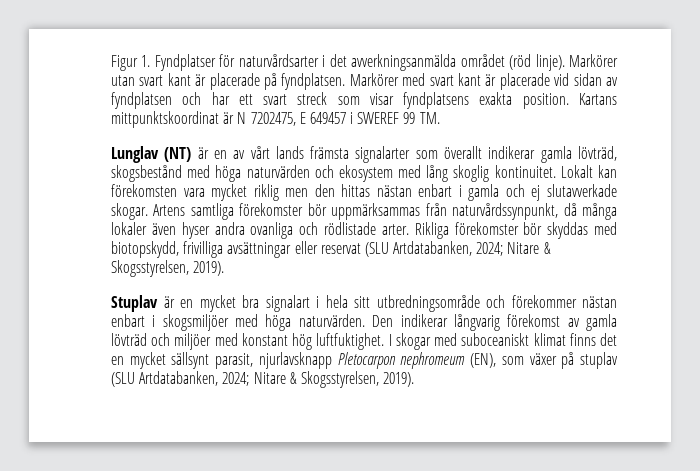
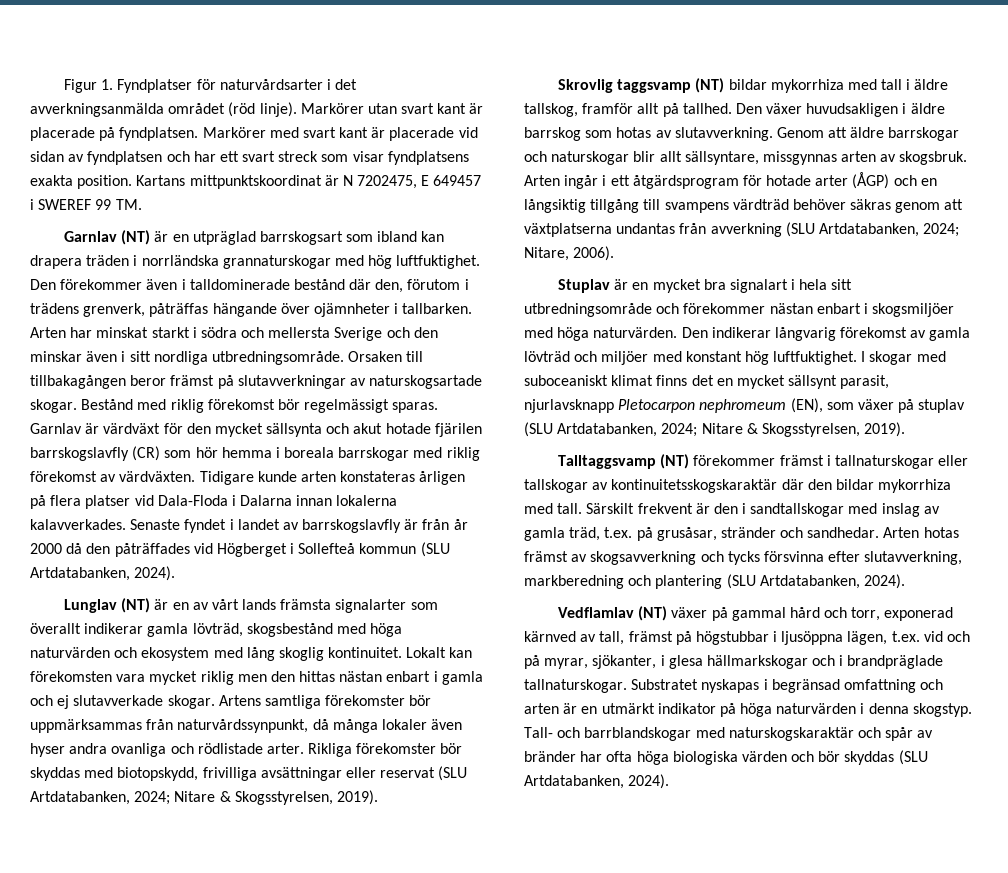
+ Garnlav (NT) är en utpräglad barrskogsart som ibland kan drapera träden i norrländska grannaturskogar med hög luftfuktighet. Den förekommer även i talldominerade bestånd där den, förutom i trädens grenverk, påträffas hängande över ojämnheter i tallbarken. Arten har minskat starkt i södra och mellersta Sverige och den minskar även i sitt nordliga utbredningsområde. Orsaken till tillbakagången beror främst på slutavverkningar av naturskogsartade skogar. Bestånd med riklig förekomst bör regelmässigt sparas. Garnlav är värdväxt för den mycket sällsynta och akut hotade fjärilen barrskogslavfly (CR) som hör hemma i boreala barrskogar med riklig förekomst av värdväxten. Tidigare kunde arten konstateras årligen på flera platser vid Dala-Floda i Dalarna innan lokalerna kalavverkades. Senaste fyndet i landet av barrskogslavfly är från år 2000 då den påträffades vid Högberget i Sollefteå kommun (SLU Artdatabanken, 2024).
+ Skrovlig taggsvamp (NT) bildar mykorrhiza med tall i äldre tallskog, framför allt på tallhed. Den växer huvudsakligen i äldre barrskog som hotas av slutavverkning. Genom att äldre barrskogar och naturskogar blir allt sällsyntare, missgynnas arten av skogsbruk. Arten ingår i ett åtgärdsprogram för hotade arter (ÅGP) och en långsiktig tillgång till svampens värdträd behöver säkras genom att växtplatserna undantas från avverkning (SLU Artdatabanken, 2024; Nitare, 2006).
+ Talltaggsvamp (NT) förekommer främst i tallnaturskogar eller tallskogar av kontinuitetsskogskaraktär där den bildar mykorrhiza med tall. Särskilt frekvent är den i sandtallskogar med inslag av gamla träd, t.ex. på grusåsar, stränder och sandhedar. Arten hotas främst av skogsavverkning och tycks försvinna efter slutavverkning, markberedning och plantering (SLU Artdatabanken, 2024).
+ Vedflamlav (NT) växer på gammal hård och torr, exponerad kärnved av tall, främst på högstubbar i ljusöppna lägen, t.ex. vid och på myrar, sjökanter, i glesa hällmarkskogar och i brandpräglade tallnaturskogar. Substratet nyskapas i begränsad omfattning och arten är en utmärkt indikator på höga naturvärden i denna skogstyp. Tall- och barrblandskogar med naturskogskaraktär och spår av bränder har ofta höga biologiska värden och bör skyddas (SLU Artdatabanken, 2024).

